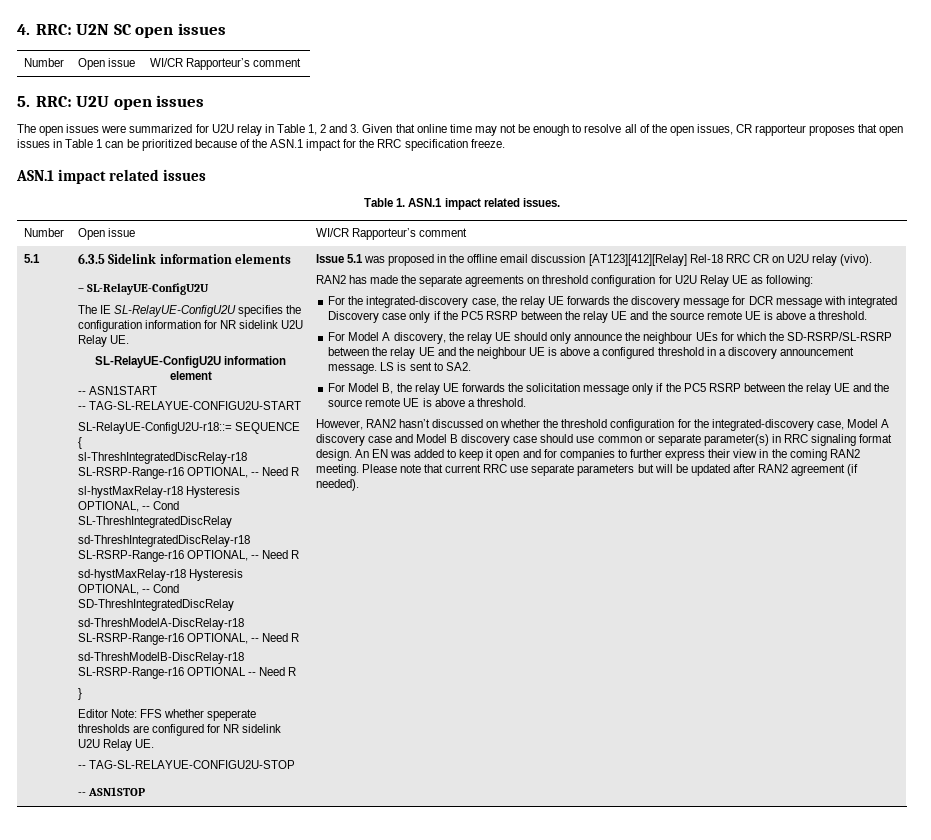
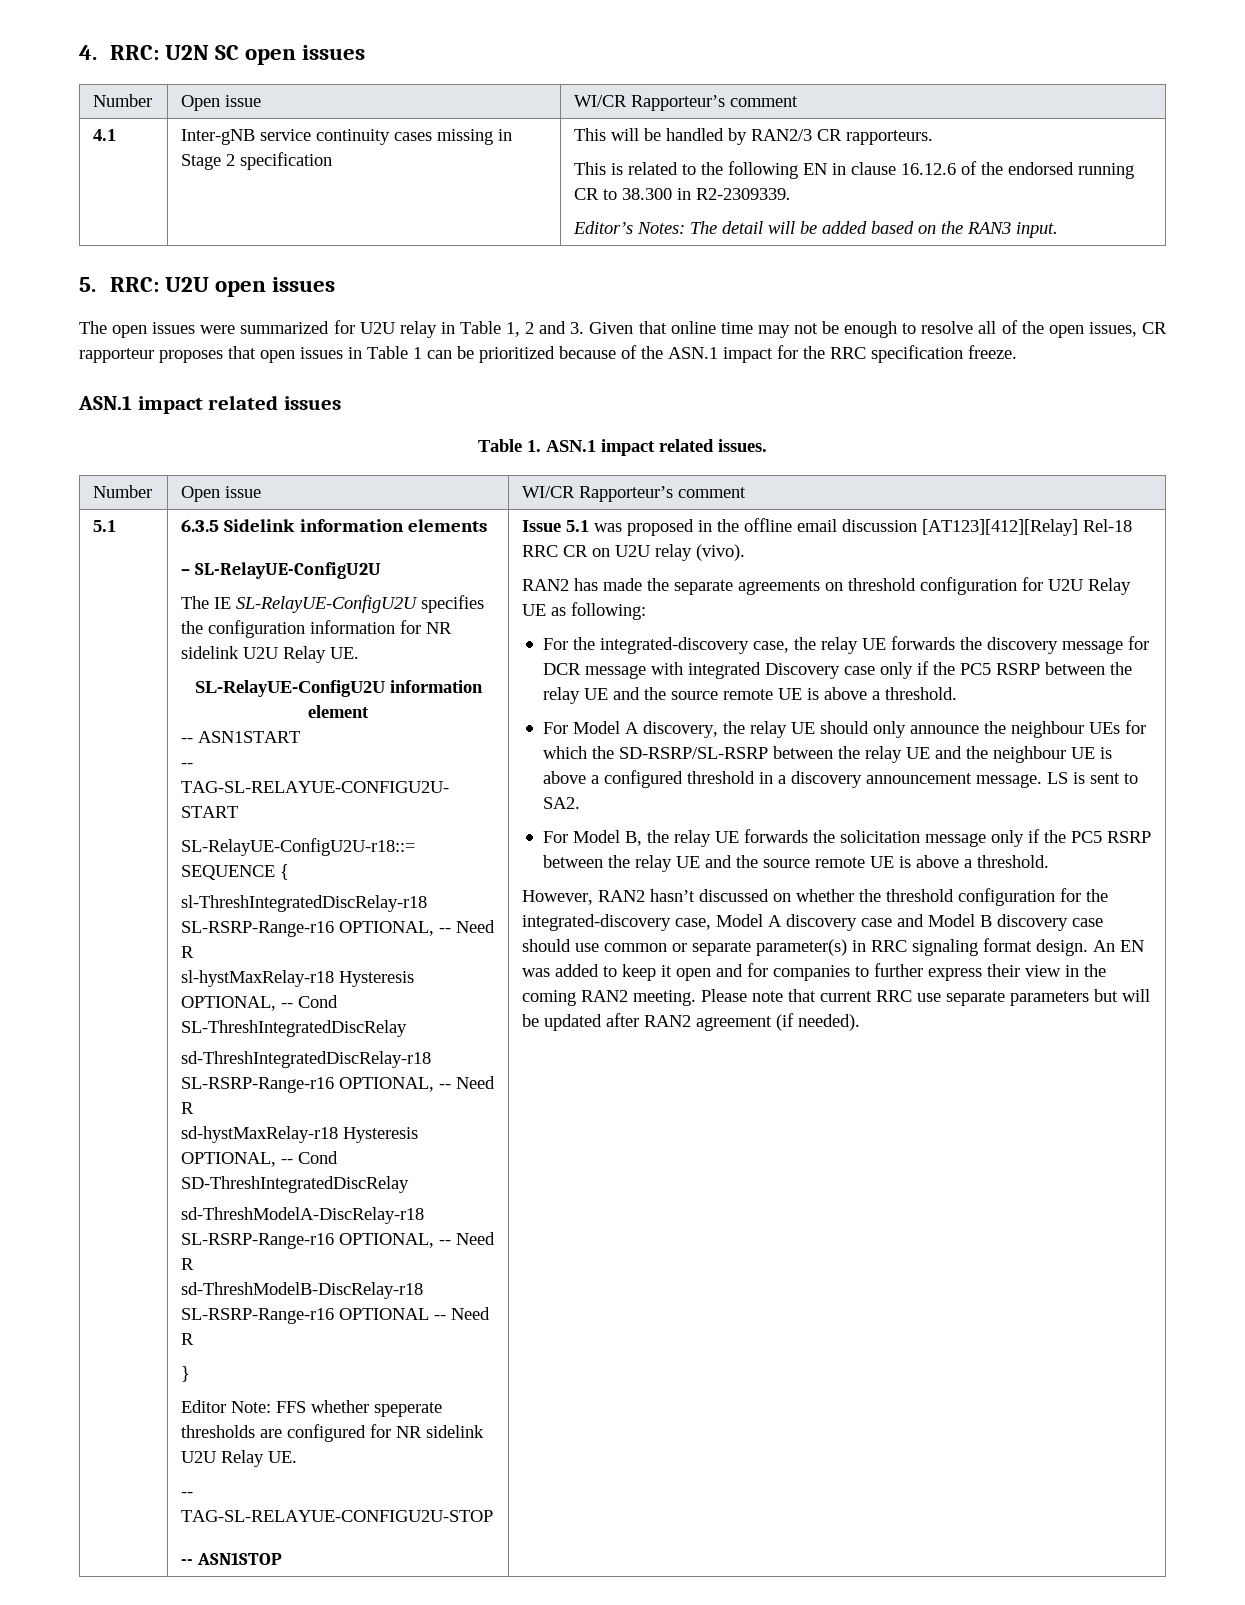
+ 4.1 | Inter-gNB service continuity cases missing in Stage 2 specification | This will be handled by RAN2/3 CR rapporteurs.
+ This is related to the following EN in clause 16.12.6 of the endorsed running CR to 38.300 in R2-2309339.
+ Editor’s Notes: The detail will be added based on the RAN3 input.

